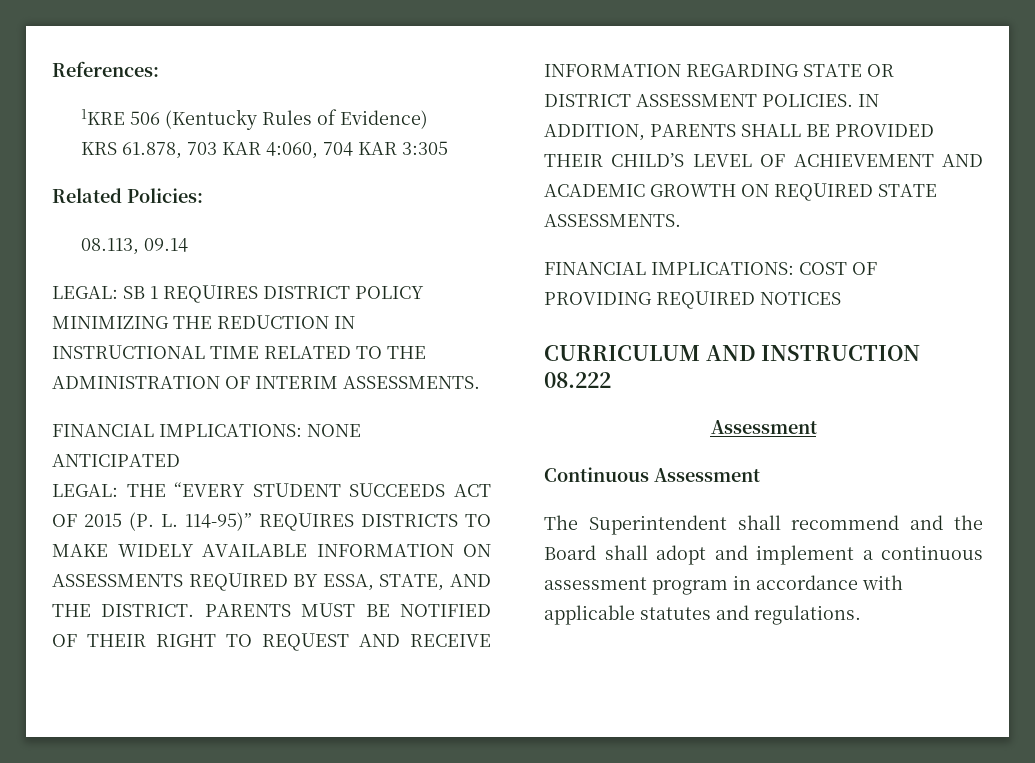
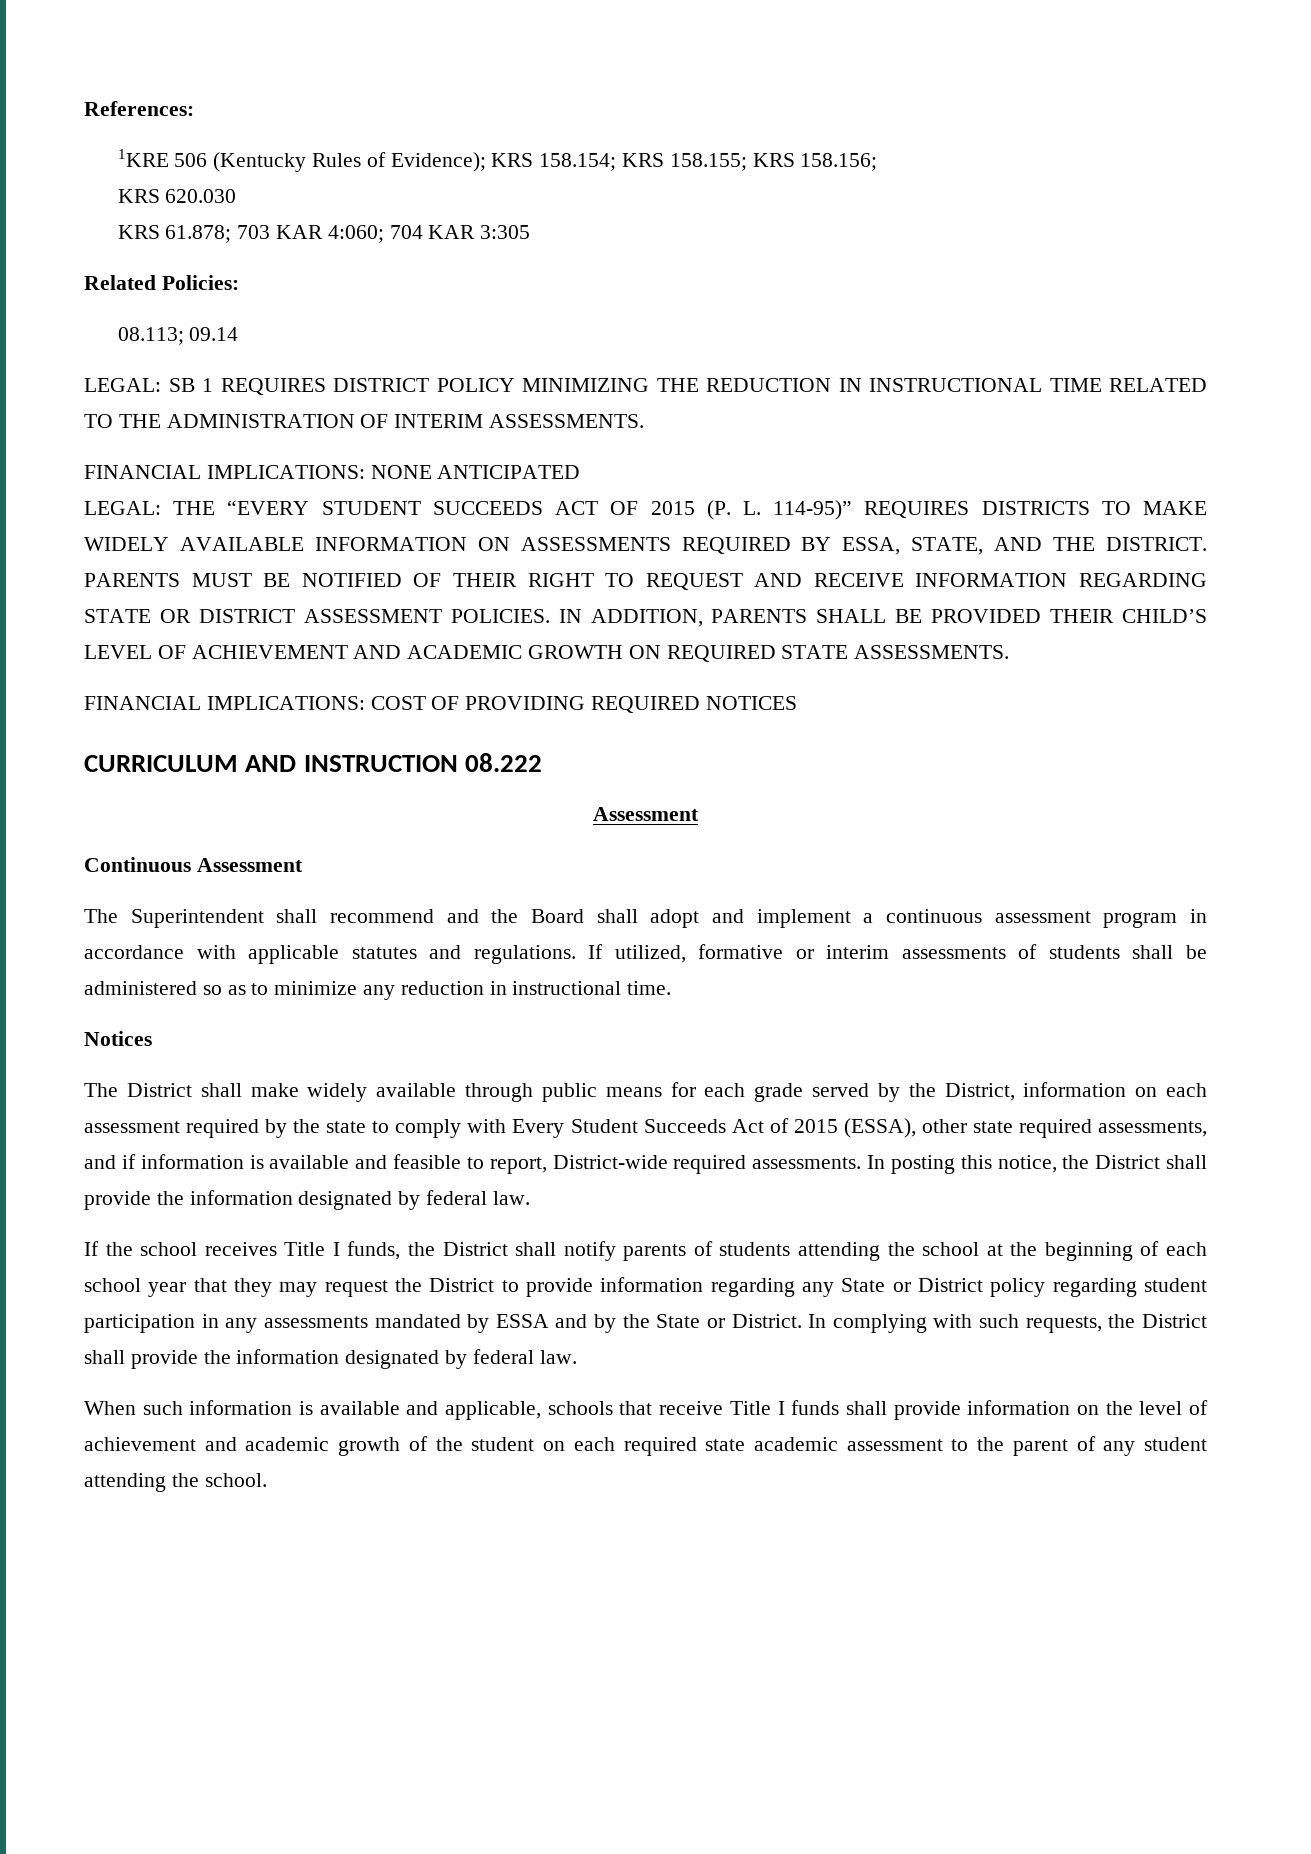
- 1KRE 506 (Kentucky Rules of Evidence)
- KRS 61.878, 703 KAR 4:060, 704 KAR 3:305
+ 1KRE 506 (Kentucky Rules of Evidence); KRS 158.154; KRS 158.155; KRS 158.156;
+ KRS 620.030
+ KRS 61.878; 703 KAR 4:060; 704 KAR 3:305
- 08.113, 09.14
+ 08.113; 09.14
+ If utilized, formative or interim assessments of students shall be administered so as to minimize any reduction in instructional time.
+ Notices
+ The District shall make widely available through public means for each grade served by the District, information on each assessment required by the state to comply with Every Student Succeeds Act of 2015 (ESSA), other state required assessments, and if information is available and feasible to report, District-wide required assessments. In posting this notice, the District shall provide the information designated by federal law.
+ If the school receives Title I funds, the District shall notify parents of students attending the school at the beginning of each school year that they may request the District to provide information regarding any State or District policy regarding student participation in any assessments mandated by ESSA and by the State or District. In complying with such requests, the District shall provide the information designated by federal law.
+ When such information is available and applicable, schools that receive Title I funds shall provide information on the level of achievement and academic growth of the student on each required state academic assessment to the parent of any student attending the school.

